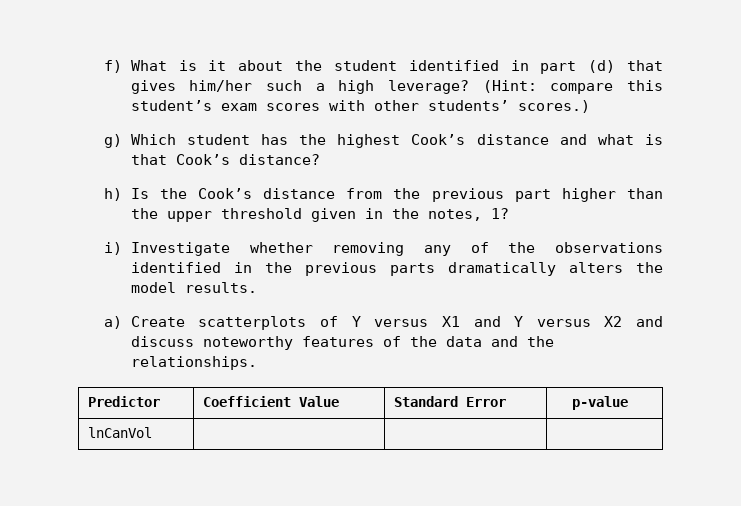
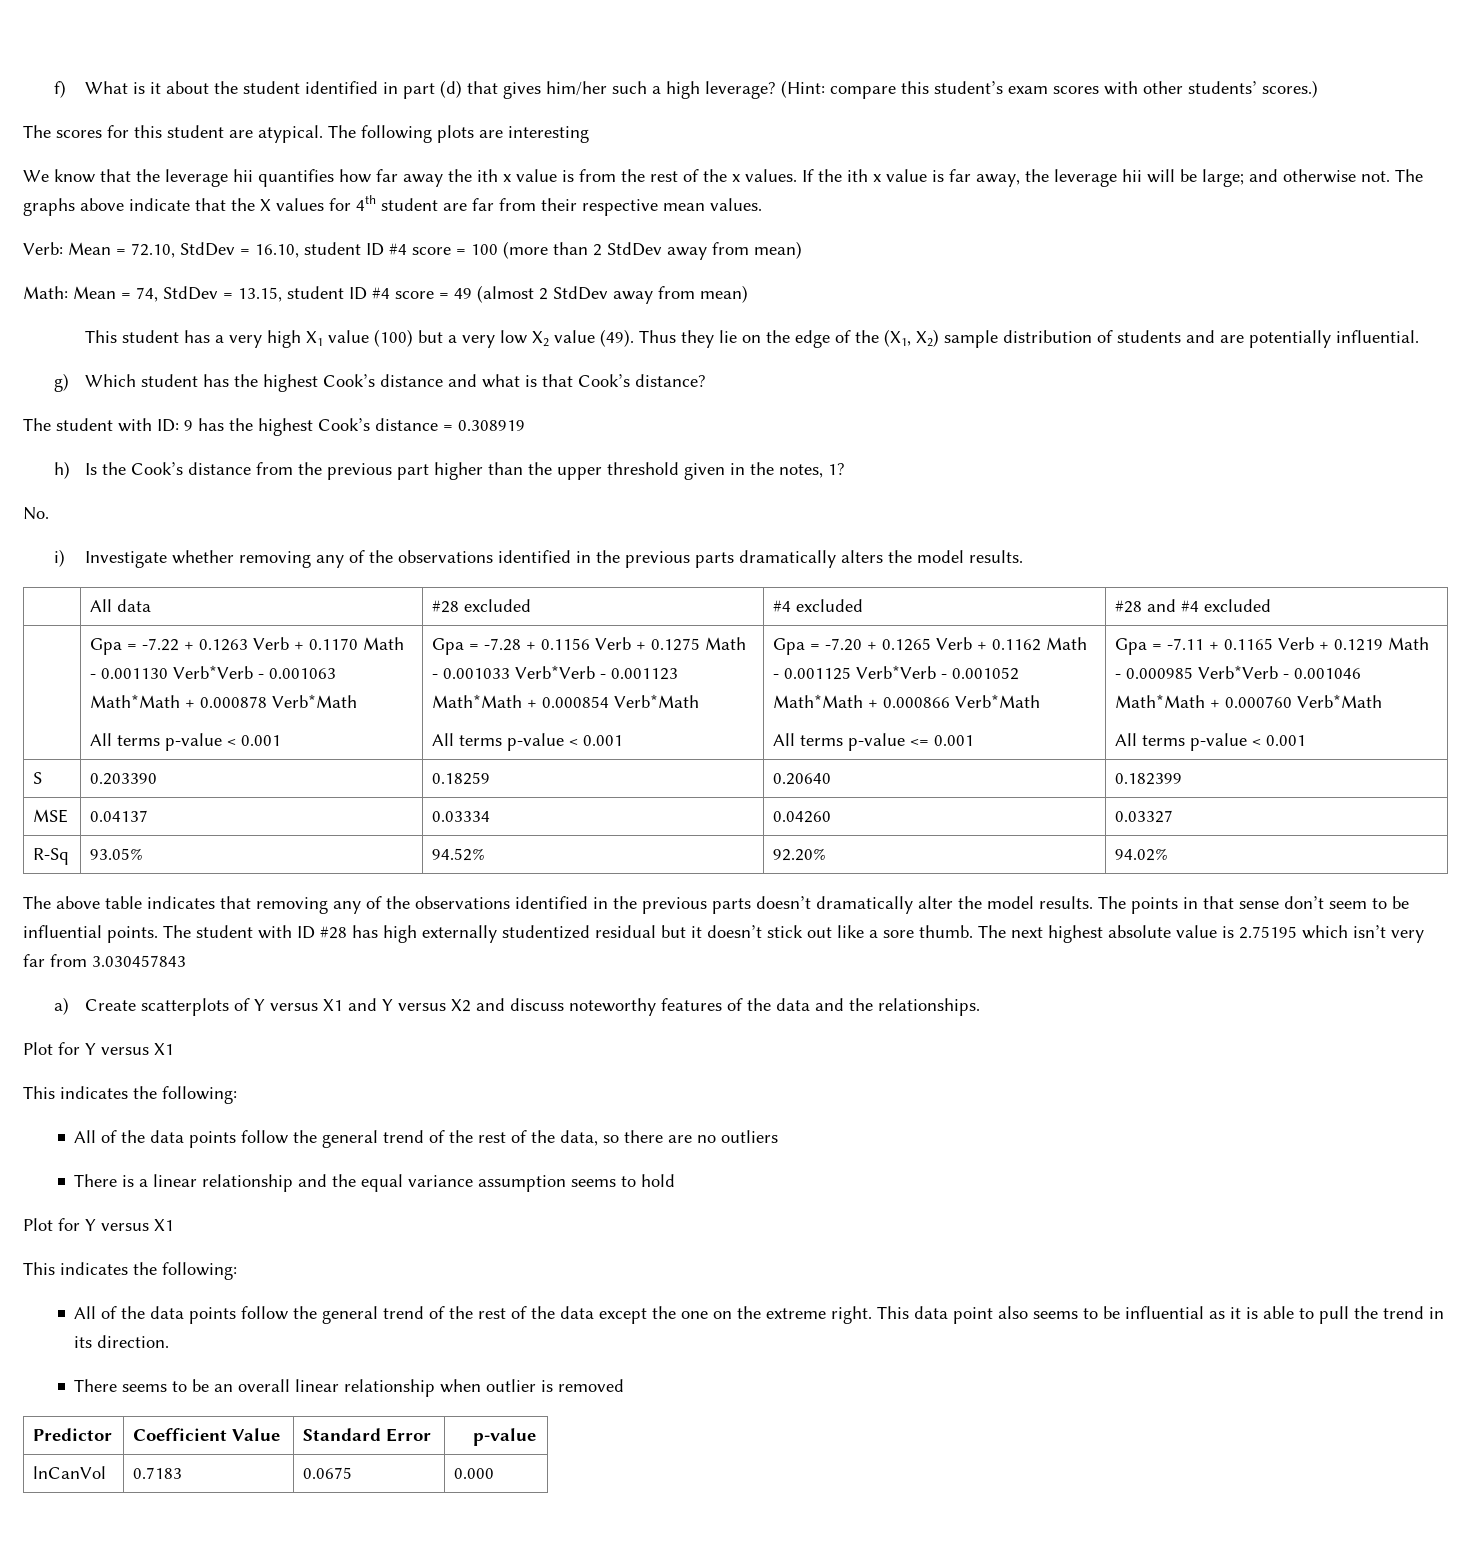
+ The scores for this student are atypical. The following plots are interesting
+ We know that the leverage hii quantifies how far away the ith x value is from the rest of the x values. If the ith x value is far away, the leverage hii will be large; and otherwise not. The graphs above indicate that the X values for 4th student are far from their respective mean values.
+ Verb: Mean = 72.10, StdDev = 16.10, student ID #4 score = 100 (more than 2 StdDev away from mean)
+ Math: Mean = 74, StdDev = 13.15, student ID #4 score = 49 (almost 2 StdDev away from mean)
+ This student has a very high X1 value (100) but a very low X2 value (49). Thus they lie on the edge of the (X1, X2) sample distribution of students and are potentially influential.
+ The student with ID: 9 has the highest Cook’s distance = 0.308919
+ No.
+ | All data | #28 excluded | #4 excluded | #28 and #4 excluded
+ | Gpa = -7.22 + 0.1263 Verb + 0.1170 Math - 0.001130 Verb*Verb - 0.001063 Math*Math + 0.000878 Verb*Math
+ All terms p-value < 0.001 | Gpa = -7.28 + 0.1156 Verb + 0.1275 Math - 0.001033 Verb*Verb - 0.001123 Math*Math + 0.000854 Verb*Math
+ All terms p-value < 0.001 | Gpa = -7.20 + 0.1265 Verb + 0.1162 Math - 0.001125 Verb*Verb - 0.001052 Math*Math + 0.000866 Verb*Math
+ All terms p-value <= 0.001 | Gpa = -7.11 + 0.1165 Verb + 0.1219 Math - 0.000985 Verb*Verb - 0.001046 Math*Math + 0.000760 Verb*Math
+ All terms p-value < 0.001
+ S | 0.203390 | 0.18259 | 0.20640 | 0.182399
+ MSE | 0.04137 | 0.03334 | 0.04260 | 0.03327
+ R-Sq | 93.05% | 94.52% | 92.20% | 94.02%
+ The above table indicates that removing any of the observations identified in the previous parts doesn’t dramatically alter the model results. The points in that sense don’t seem to be influential points. The student with ID #28 has high externally studentized residual but it doesn’t stick out like a sore thumb. The next highest absolute value is 2.75195 which isn’t very far from 3.030457843
  a) Create scatterplots of Y versus X1 and Y versus X2 and discuss noteworthy features of the data and the relationships.
+ Plot for Y versus X1
+ This indicates the following:
+ All of the data points follow the general trend of the rest of the data, so there are no outliers
+ There is a linear relationship and the equal variance assumption seems to hold
+ Plot for Y versus X1
+ This indicates the following:
+ All of the data points follow the general trend of the rest of the data except the one on the extreme right. This data point also seems to be influential as it is able to pull the trend in its direction.
+ There seems to be an overall linear relationship when outlier is removed
- lnCanVol | | |
+ lnCanVol | 0.7183 | 0.0675 | 0.000

